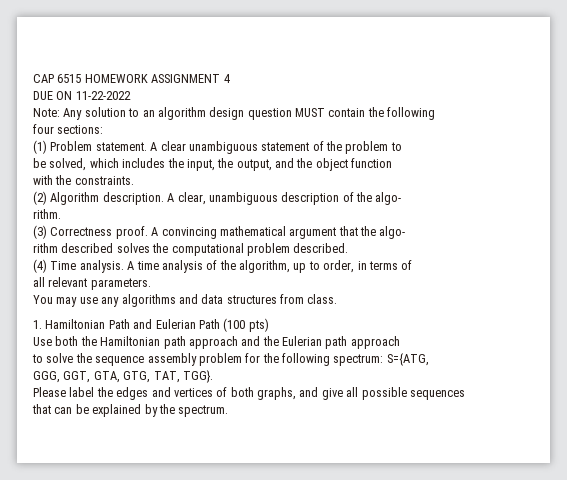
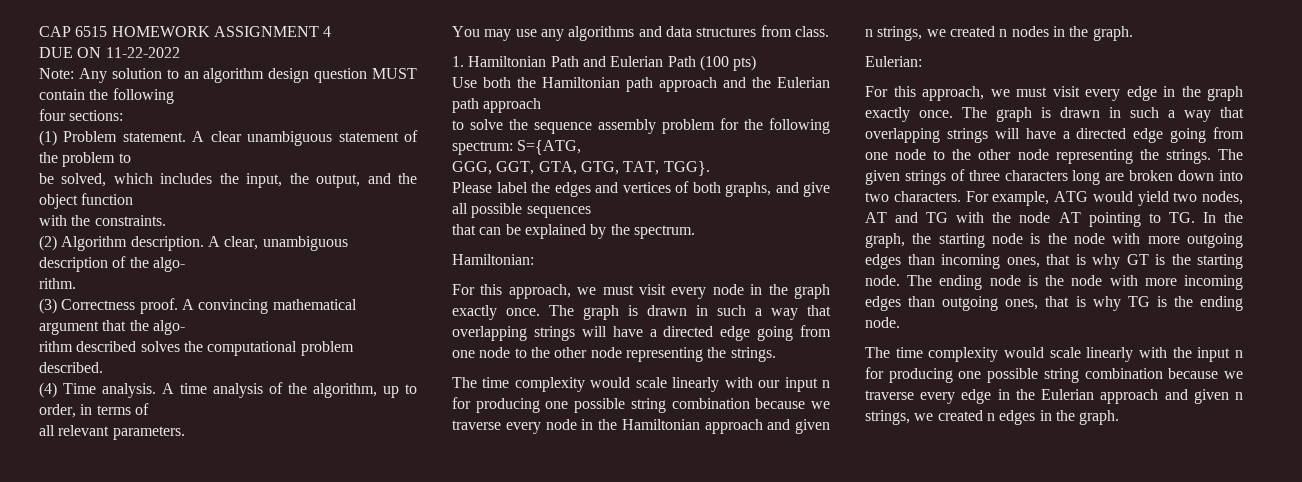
+ Hamiltonian:
+ For this approach, we must visit every node in the graph exactly once. The graph is drawn in such a way that overlapping strings will have a directed edge going from one node to the other node representing the strings.
+ The time complexity would scale linearly with our input n for producing one possible string combination because we traverse every node in the Hamiltonian approach and given n strings, we created n nodes in the graph.
+ Eulerian:
+ For this approach, we must visit every edge in the graph exactly once. The graph is drawn in such a way that overlapping strings will have a directed edge going from one node to the other node representing the strings. The given strings of three characters long are broken down into two characters. For example, ATG would yield two nodes, AT and TG with the node AT pointing to TG. In the graph, the starting node is the node with more outgoing edges than incoming ones, that is why GT is the starting node. The ending node is the node with more incoming edges than outgoing ones, that is why TG is the ending node.
+ The time complexity would scale linearly with the input n for producing one possible string combination because we traverse every edge in the Eulerian approach and given n strings, we created n edges in the graph.

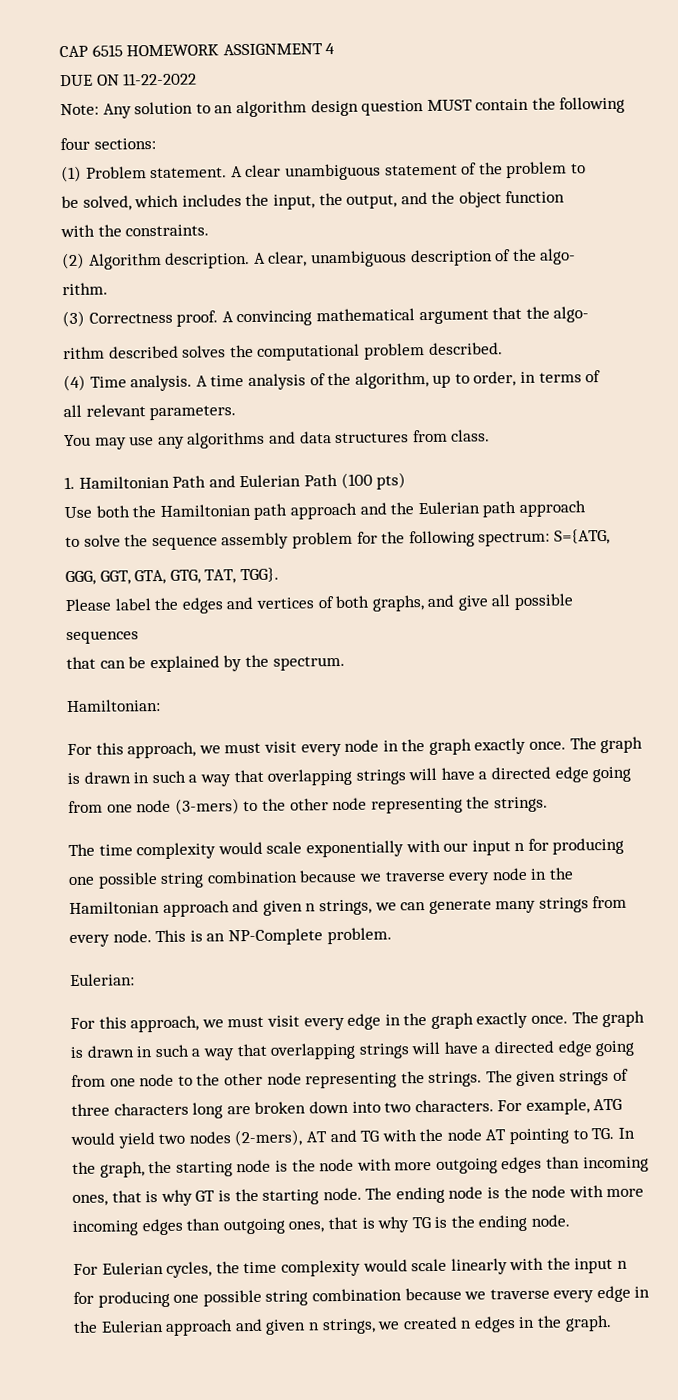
- For this approach, we must visit every node in the graph exactly once. The graph is drawn in such a way that overlapping strings will have a directed edge going from one node to the other node representing the strings.
+ For this approach, we must visit every node in the graph exactly once. The graph is drawn in such a way that overlapping strings will have a directed edge going from one node (3-mers) to the other node representing the strings.
- The time complexity would scale linearly with our input n for producing one possible string combination because we traverse every node in the Hamiltonian approach and given n strings, we created n nodes in the graph.
+ The time complexity would scale exponentially with our input n for producing one possible string combination because we traverse every node in the Hamiltonian approach and given n strings, we can generate many strings from every node. This is an NP-Complete problem.
- For example, ATG would yield two nodes, AT and TG with the node AT pointing to TG. In the graph, the starting node is the node with more outgoing edges than incoming ones, that is why GT is the starting node.
+ For example, ATG would yield two nodes (2-mers), AT and TG with the node AT pointing to TG. In the graph, the starting node is the node with more outgoing edges than incoming ones, that is why GT is the starting node.
- The time complexity would scale linearly with the input n for producing one possible string combination because we traverse every edge in the Eulerian approach and given n strings, we created n edges in the graph.
+ For Eulerian cycles, the time complexity would scale linearly with the input n for producing one possible string combination because we traverse every edge in the Eulerian approach and given n strings, we created n edges in the graph.

